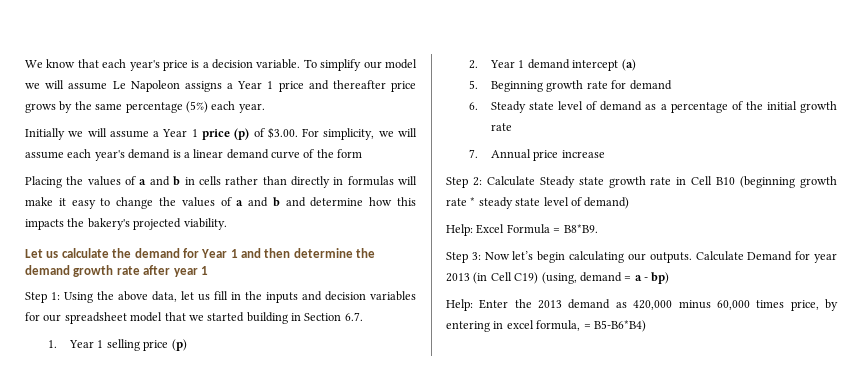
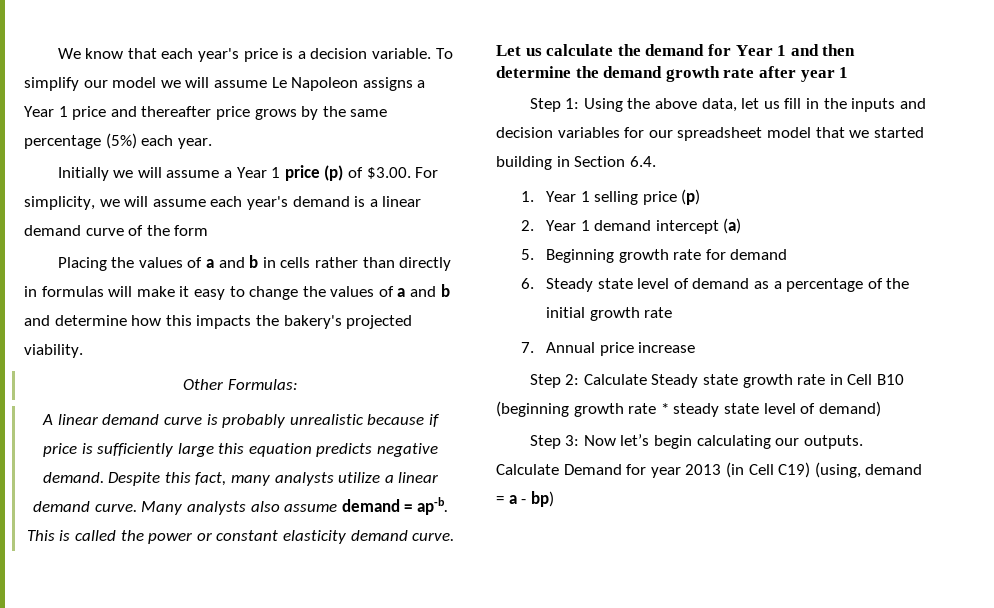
+ Other Formulas:
+ A linear demand curve is probably unrealistic because if price is sufficiently large this equation predicts negative demand. Despite this fact, many analysts utilize a linear demand curve. Many analysts also assume demand = ap-b. This is called the power or constant elasticity demand curve.
- Step 1: Using the above data, let us fill in the inputs and decision variables for our spreadsheet model that we started building in Section 6.7.
+ Step 1: Using the above data, let us fill in the inputs and decision variables for our spreadsheet model that we started building in Section 6.4.
- Help: Excel Formula = B8*B9.
- Help: Enter the 2013 demand as 420,000 minus 60,000 times price, by entering in excel formula, = B5-B6*B4)

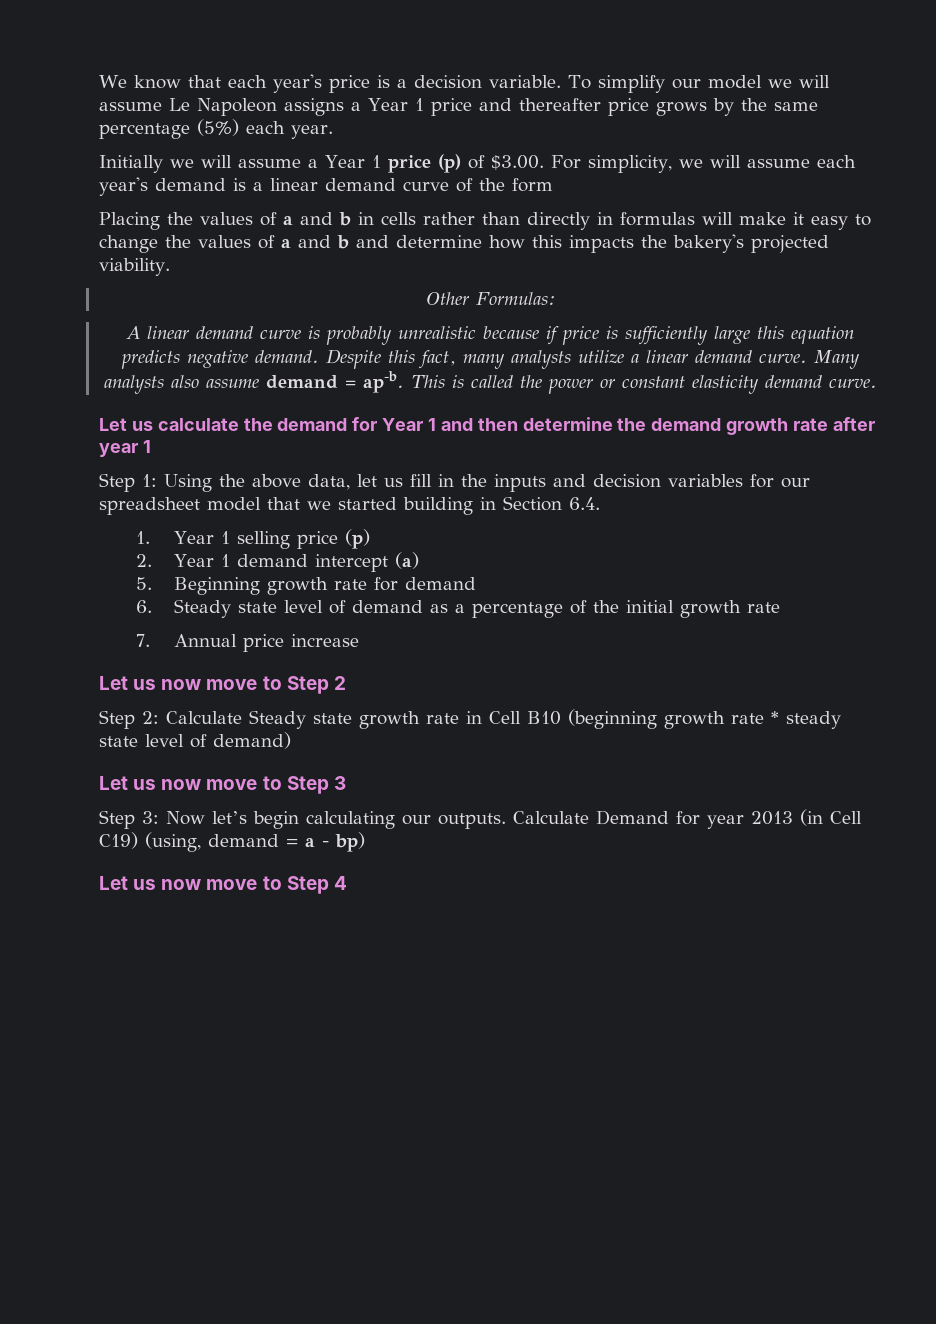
+ Let us now move to Step 2
+ Let us now move to Step 3
+ Let us now move to Step 4

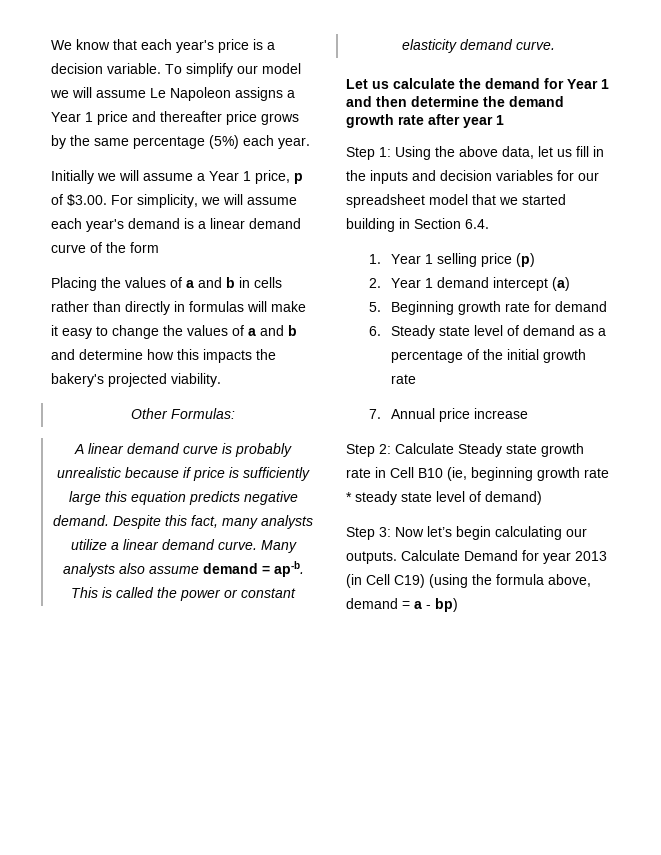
- Initially we will assume a Year 1 price (p) of $3.00. For simplicity, we will assume each year's demand is a linear demand curve of the form
+ Initially we will assume a Year 1 price, p of $3.00. For simplicity, we will assume each year's demand is a linear demand curve of the form
- Let us now move to Step 2
- Step 2: Calculate Steady state growth rate in Cell B10 (beginning growth rate * steady state level of demand)
+ Step 2: Calculate Steady state growth rate in Cell B10 (ie, beginning growth rate * steady state level of demand)
- Let us now move to Step 3
- Calculate Demand for year 2013 (in Cell C19) (using, demand = a - bp)
+ Calculate Demand for year 2013 (in Cell C19) (using the formula above, demand = a - bp)
- Let us now move to Step 4

